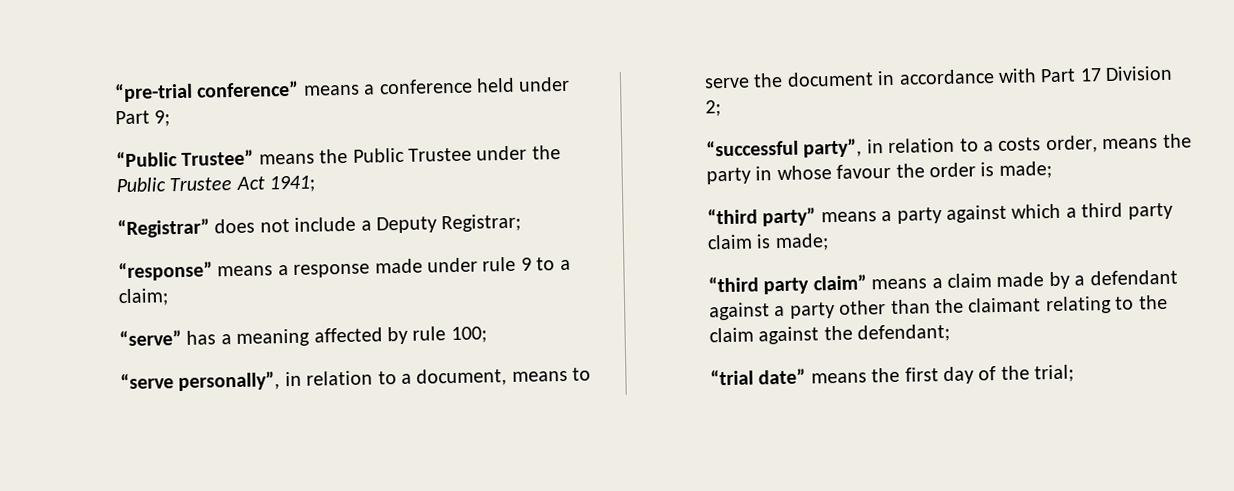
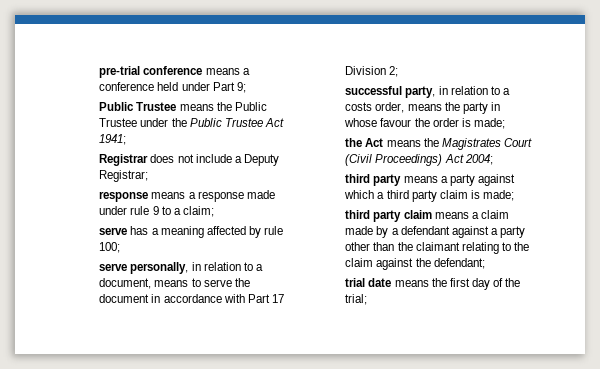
- “pre-trial conference” means a conference held under Part 9;
+ pre-trial conference means a conference held under Part 9;
- “Public Trustee” means the Public Trustee under the Public Trustee Act 1941;
+ Public Trustee means the Public Trustee under the Public Trustee Act 1941;
- “Registrar” does not include a Deputy Registrar;
+ Registrar does not include a Deputy Registrar;
- “response” means a response made under rule 9 to a claim;
+ response means a response made under rule 9 to a claim;
- “serve” has a meaning affected by rule 100;
+ serve has a meaning affected by rule 100;
- “serve personally”, in relation to a document, means to serve the document in accordance with Part 17 Division 2;
+ serve personally, in relation to a document, means to serve the document in accordance with Part 17 Division 2;
- “successful party”, in relation to a costs order, means the party in whose favour the order is made;
+ successful party, in relation to a costs order, means the party in whose favour the order is made;
- “third party” means a party against which a third party claim is made;
+ the Act means the Magistrates Court (Civil Proceedings) Act 2004;
+ third party means a party against which a third party claim is made;
- “third party claim” means a claim made by a defendant against a party other than the claimant relating to the claim against the defendant;
+ third party claim means a claim made by a defendant against a party other than the claimant relating to the claim against the defendant;
- “trial date” means the first day of the trial;
+ trial date means the first day of the trial;

